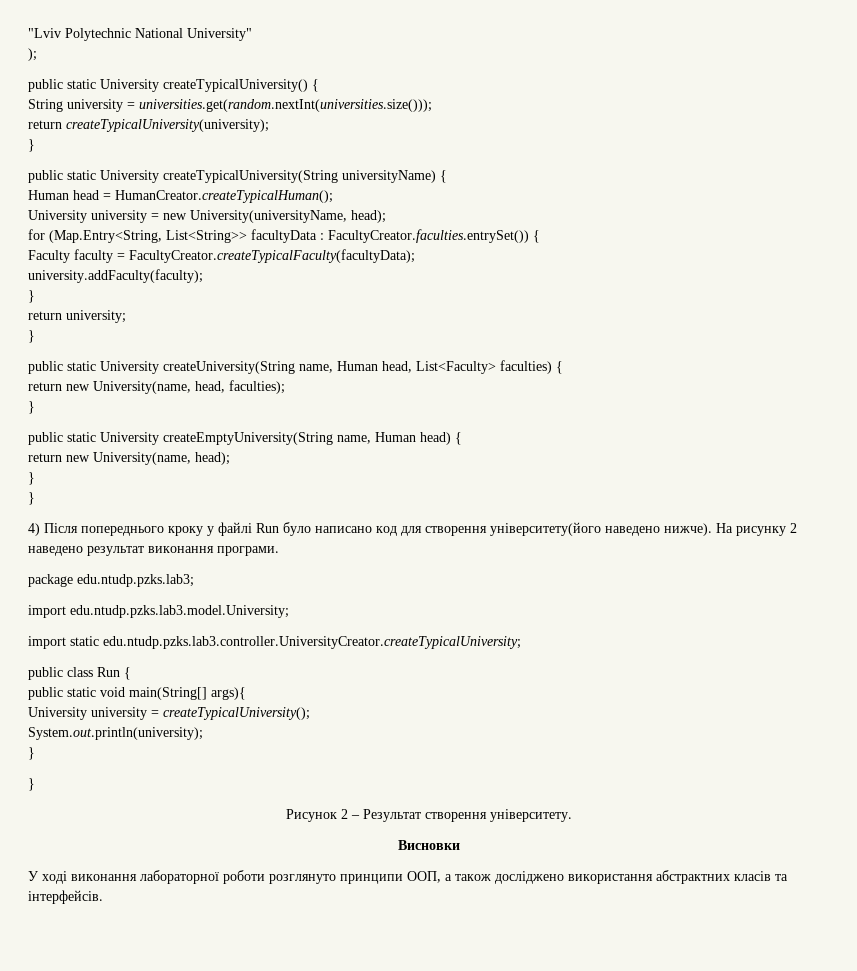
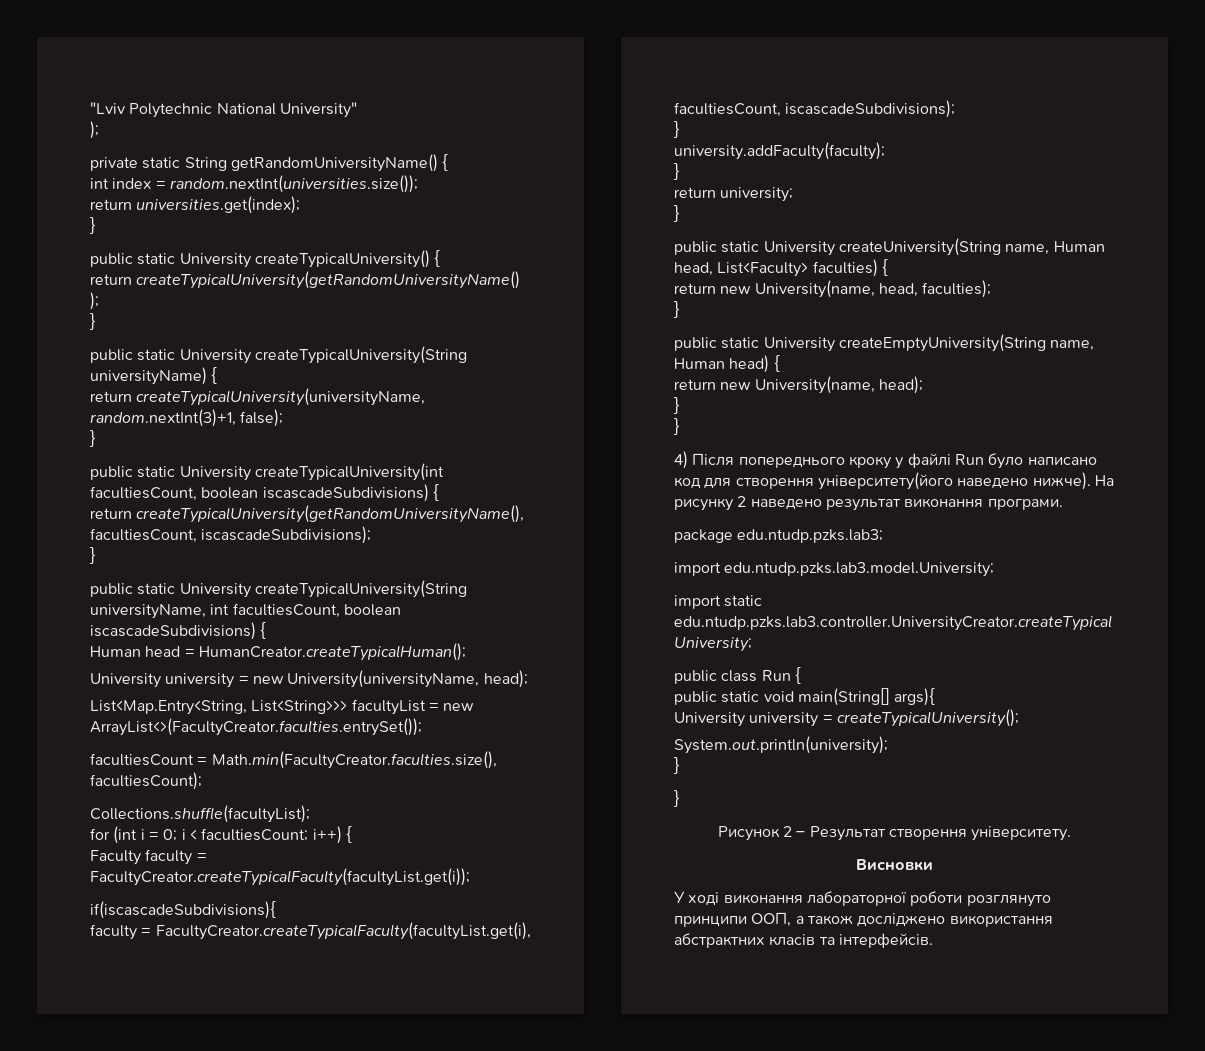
+ private static String getRandomUniversityName() {
+ int index = random.nextInt(universities.size());
+ return universities.get(index);
+ }
- String university = universities.get(random.nextInt(universities.size()));
- return createTypicalUniversity(university);
+ return createTypicalUniversity(getRandomUniversityName() );
+ return createTypicalUniversity(universityName, random.nextInt(3)+1, false);
+ }
+ public static University createTypicalUniversity(int facultiesCount, boolean iscascadeSubdivisions) {
+ return createTypicalUniversity(getRandomUniversityName(), facultiesCount, iscascadeSubdivisions);
+ }
+ public static University createTypicalUniversity(String universityName, int facultiesCount, boolean iscascadeSubdivisions) {
- for (Map.Entry<String, List<String>> facultyData : FacultyCreator.faculties.entrySet()) {
- Faculty faculty = FacultyCreator.createTypicalFaculty(facultyData);
+ List<Map.Entry<String, List<String>>> facultyList = new ArrayList<>(FacultyCreator.faculties.entrySet());
+ facultiesCount = Math.min(FacultyCreator.faculties.size(), facultiesCount);
+ Collections.shuffle(facultyList);
+ for (int i = 0; i < facultiesCount; i++) {
+ Faculty faculty = FacultyCreator.createTypicalFaculty(facultyList.get(i));
+ if(iscascadeSubdivisions){
+ faculty = FacultyCreator.createTypicalFaculty(facultyList.get(i), facultiesCount, iscascadeSubdivisions);
+ }

